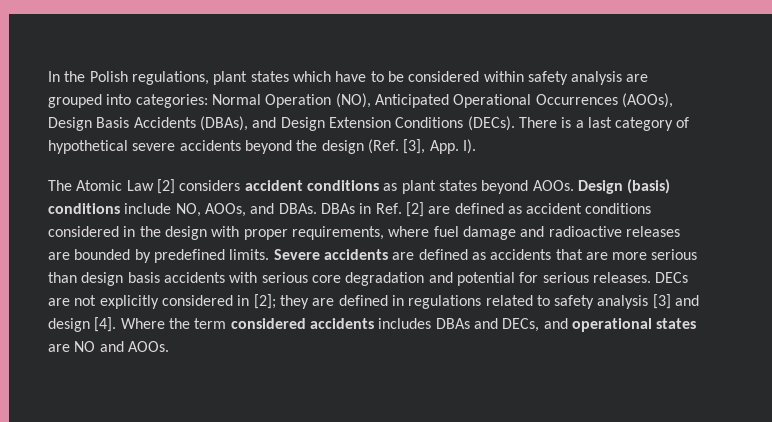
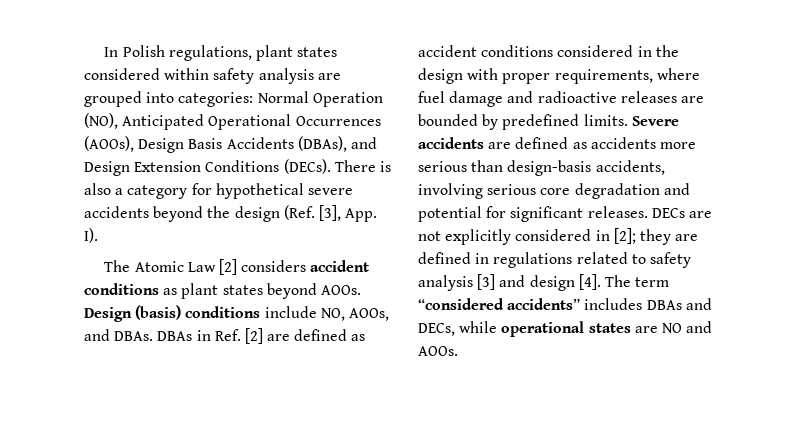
- In the Polish regulations, plant states which have to be considered within safety analysis are grouped into categories: Normal Operation (NO), Anticipated Operational Occurrences (AOOs), Design Basis Accidents (DBAs), and Design Extension Conditions (DECs).
+ In Polish regulations, plant states considered within safety analysis are grouped into categories: Normal Operation (NO), Anticipated Operational Occurrences (AOOs), Design Basis Accidents (DBAs), and Design Extension Conditions (DECs).
- There is a last category of hypothetical severe accidents beyond the design (Ref. [3], App. I).
+ There is also a category for hypothetical severe accidents beyond the design (Ref. [3], App. I).
- Severe accidents are defined as accidents that are more serious than design basis accidents with serious core degradation and potential for serious releases.
+ Severe accidents are defined as accidents more serious than design-basis accidents, involving serious core degradation and potential for significant releases.
- Where the term considered accidents includes DBAs and DECs, and operational states are NO and AOOs.
+ The term “considered accidents” includes DBAs and DECs, while operational states are NO and AOOs.

